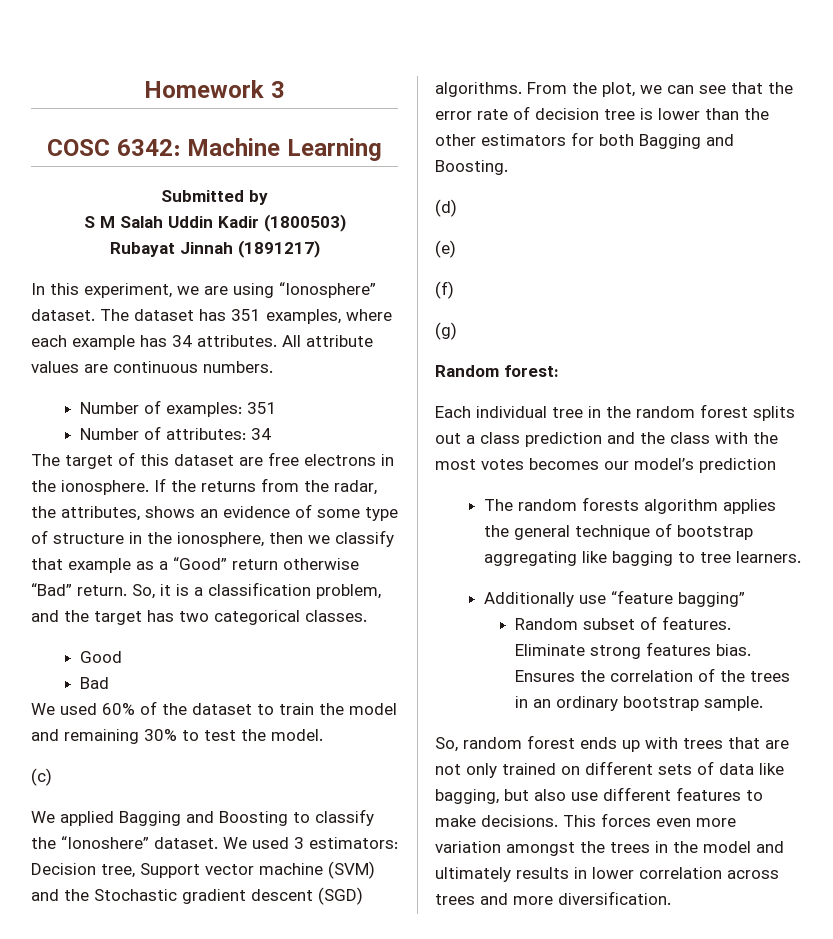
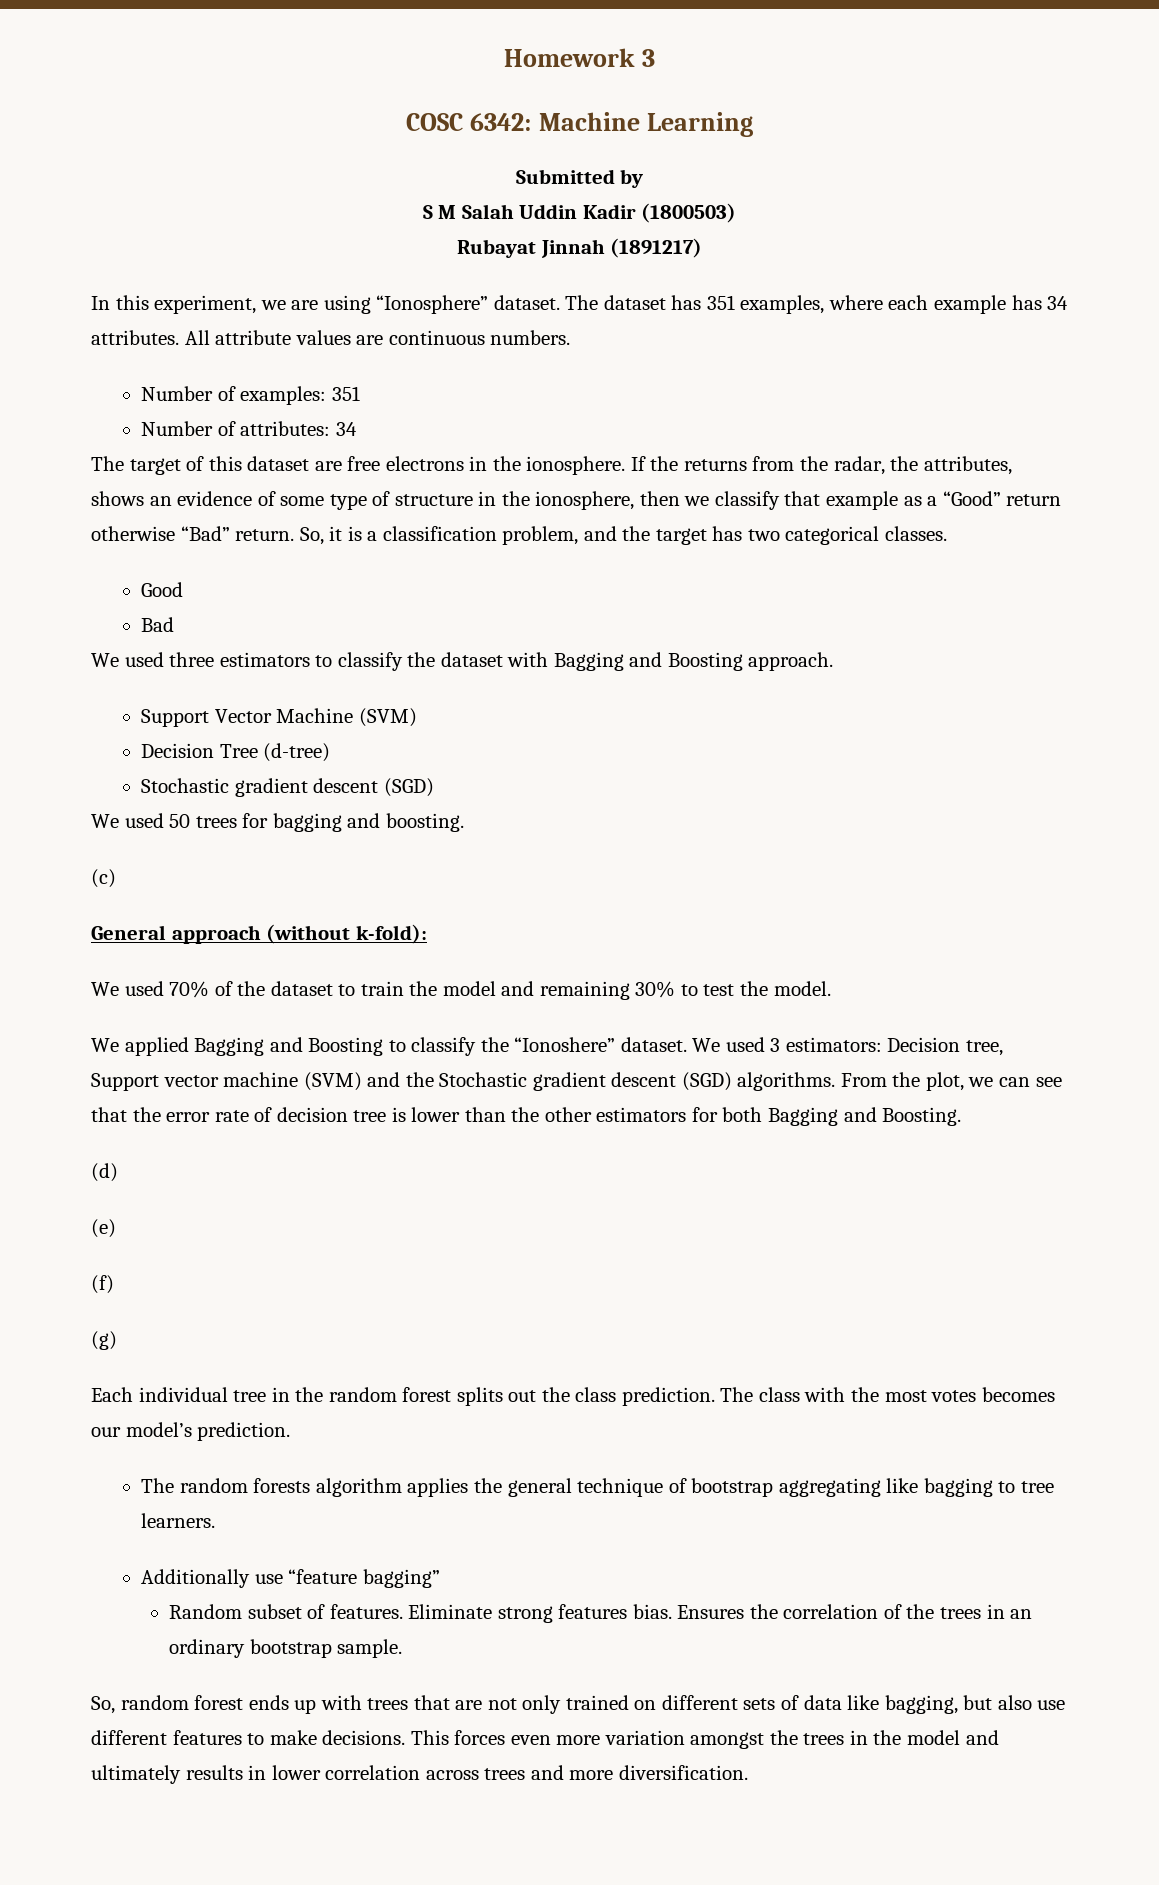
- We used 60% of the dataset to train the model and remaining 30% to test the model.
+ We used three estimators to classify the dataset with Bagging and Boosting approach.
+ Support Vector Machine (SVM)
+ Decision Tree (d-tree)
+ Stochastic gradient descent (SGD)
+ We used 50 trees for bagging and boosting.
+ (c)
+ General approach (without k-fold):
+ We used 70% of the dataset to train the model and remaining 30% to test the model.
- (c)
- Random forest:
- Each individual tree in the random forest splits out a class prediction and the class with the most votes becomes our model’s prediction
+ Each individual tree in the random forest splits out the class prediction. The class with the most votes becomes our model’s prediction.

